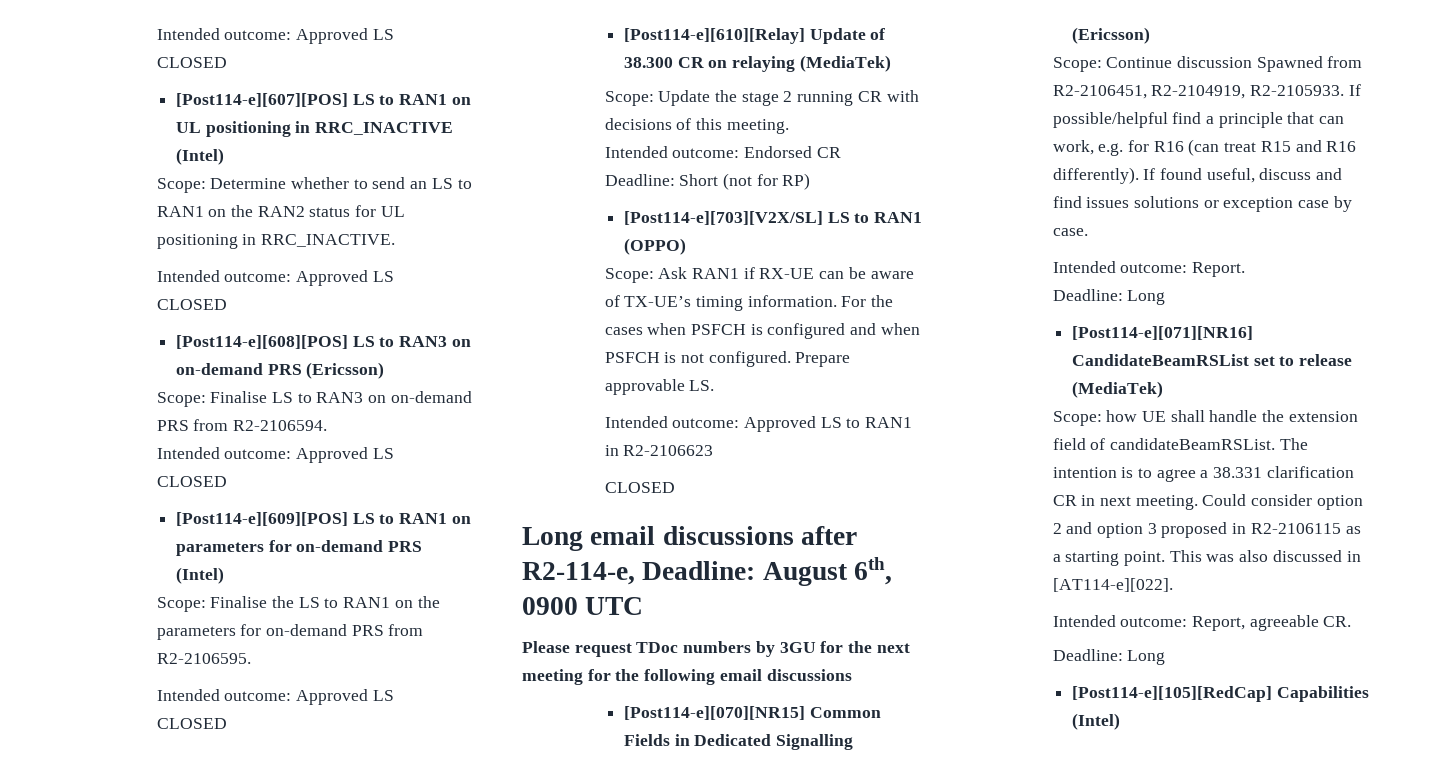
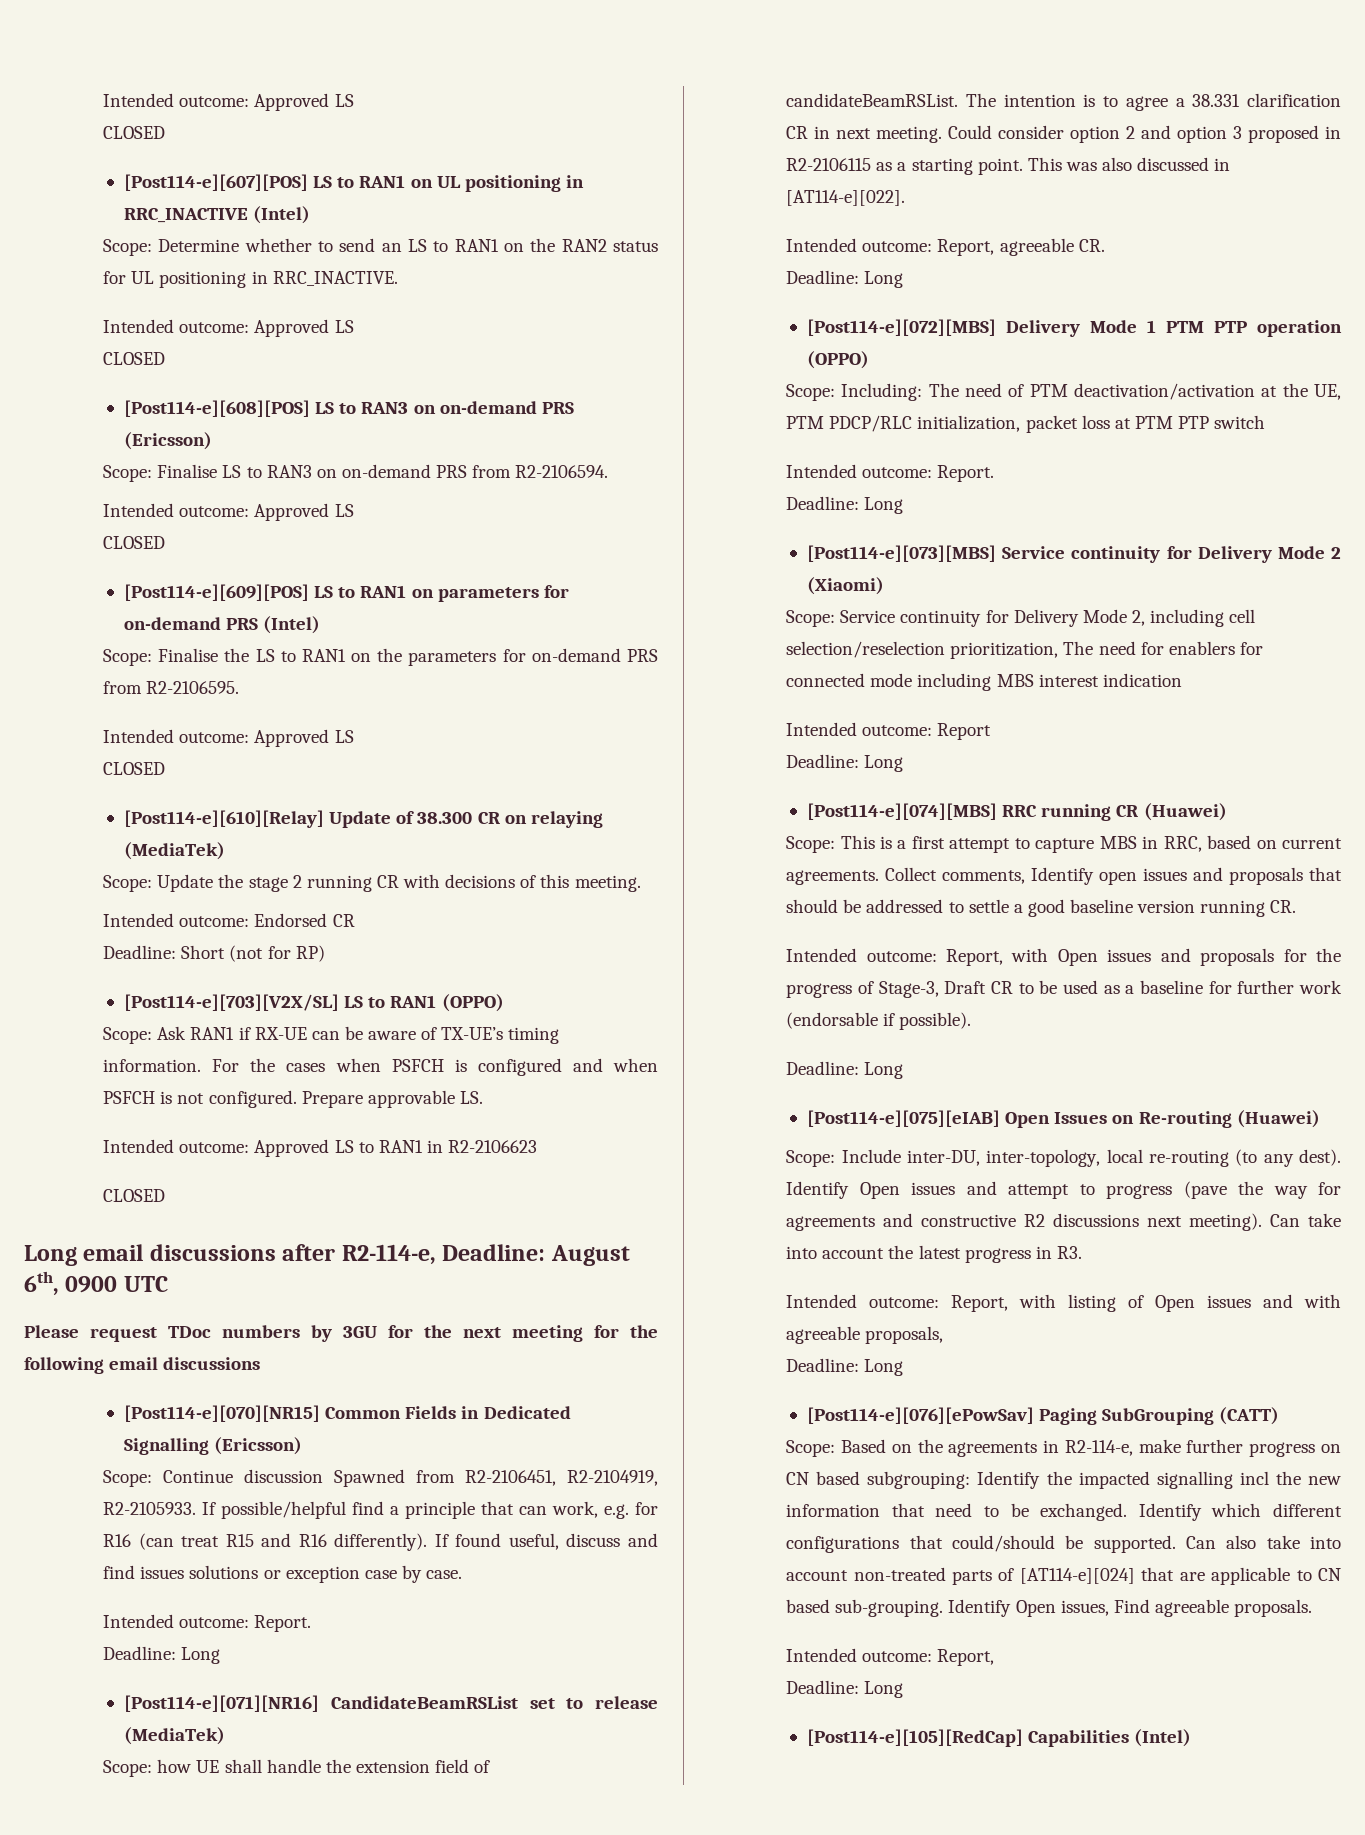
+ [Post114-e][072][MBS] Delivery Mode 1 PTM PTP operation (OPPO)
+ Scope: Including: The need of PTM deactivation/activation at the UE, PTM PDCP/RLC initialization, packet loss at PTM PTP switch
+ Intended outcome: Report.
+ Deadline: Long
+ [Post114-e][073][MBS] Service continuity for Delivery Mode 2 (Xiaomi)
+ Scope: Service continuity for Delivery Mode 2, including cell selection/reselection prioritization, The need for enablers for connected mode including MBS interest indication
+ Intended outcome: Report
+ Deadline: Long
+ [Post114-e][074][MBS] RRC running CR (Huawei)
+ Scope: This is a first attempt to capture MBS in RRC, based on current agreements. Collect comments, Identify open issues and proposals that should be addressed to settle a good baseline version running CR.
+ Intended outcome: Report, with Open issues and proposals for the progress of Stage-3, Draft CR to be used as a baseline for further work (endorsable if possible).
+ Deadline: Long
+ [Post114-e][075][eIAB] Open Issues on Re-routing (Huawei)
+ Scope: Include inter-DU, inter-topology, local re-routing (to any dest). Identify Open issues and attempt to progress (pave the way for agreements and constructive R2 discussions next meeting). Can take into account the latest progress in R3.
+ Intended outcome: Report, with listing of Open issues and with agreeable proposals,
+ Deadline: Long
+ [Post114-e][076][ePowSav] Paging SubGrouping (CATT)
+ Scope: Based on the agreements in R2-114-e, make further progress on CN based subgrouping: Identify the impacted signalling incl the new information that need to be exchanged. Identify which different configurations that could/should be supported. Can also take into account non-treated parts of [AT114-e][024] that are applicable to CN based sub-grouping. Identify Open issues, Find agreeable proposals.
+ Intended outcome: Report,
+ Deadline: Long

